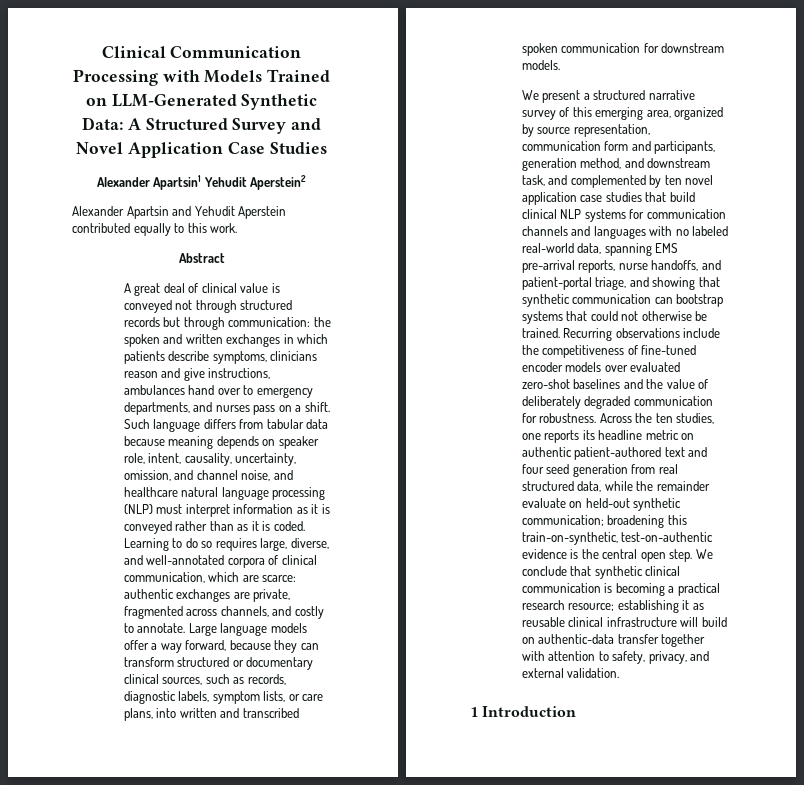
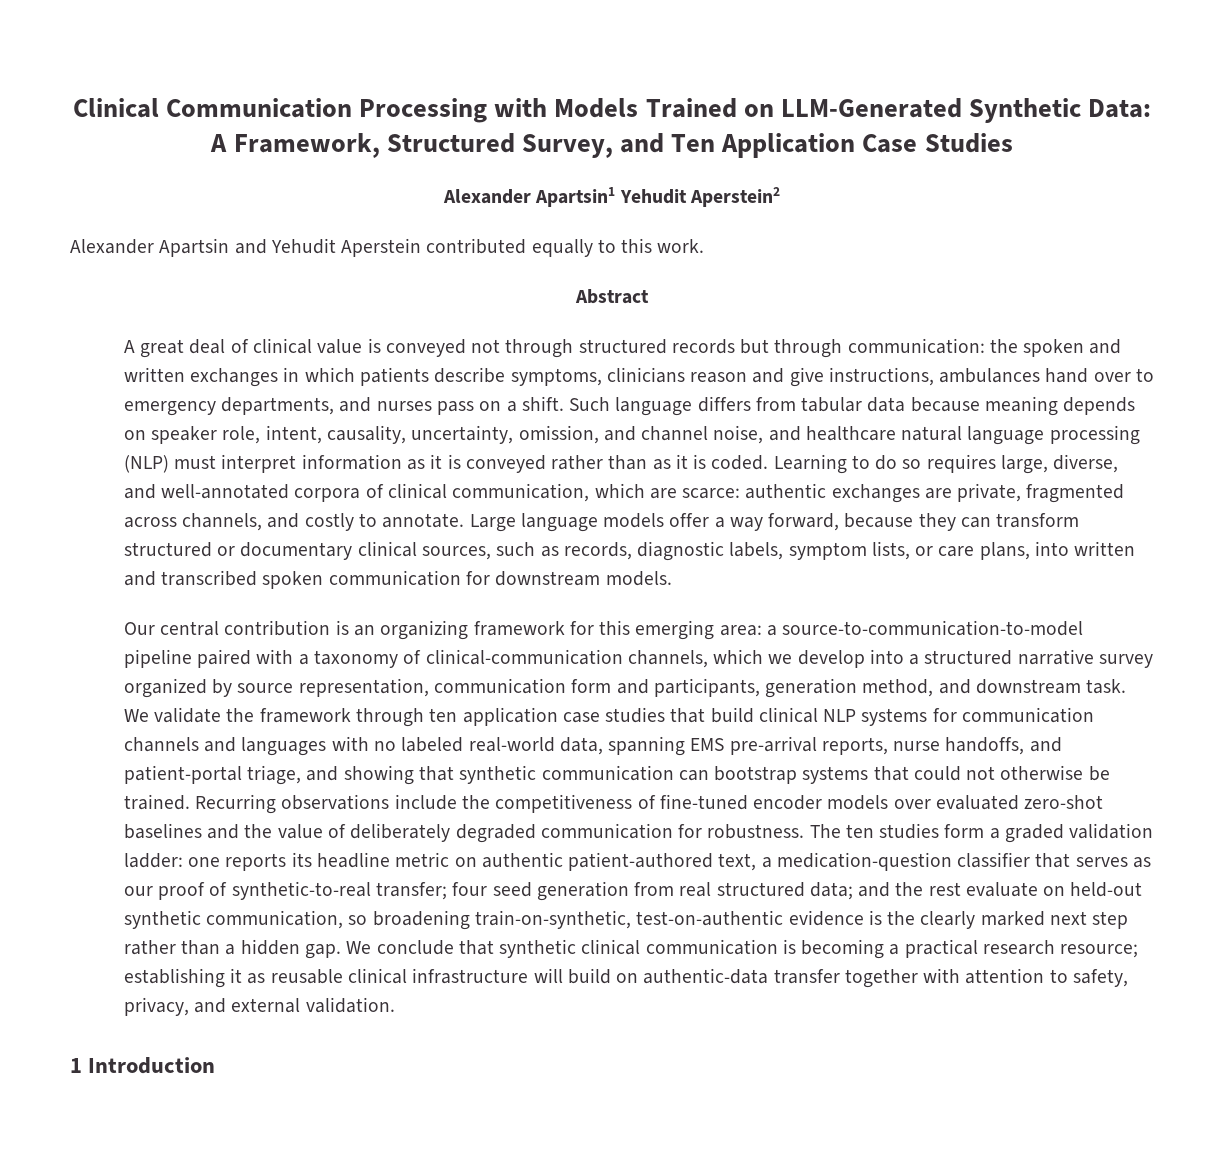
- Clinical Communication Processing with Models Trained on LLM-Generated Synthetic Data: A Structured Survey and Novel Application Case Studies
+ Clinical Communication Processing with Models Trained on LLM-Generated Synthetic Data: A Framework, Structured Survey, and Ten Application Case Studies
- We present a structured narrative survey of this emerging area, organized by source representation, communication form and participants, generation method, and downstream task, and complemented by ten novel application case studies that build clinical NLP systems for communication channels and languages with no labeled real-world data, spanning EMS pre-arrival reports, nurse handoffs, and patient-portal triage, and showing that synthetic communication can bootstrap systems that could not otherwise be trained.
+ Our central contribution is an organizing framework for this emerging area: a source-to-communication-to-model pipeline paired with a taxonomy of clinical-communication channels, which we develop into a structured narrative survey organized by source representation, communication form and participants, generation method, and downstream task. We validate the framework through ten application case studies that build clinical NLP systems for communication channels and languages with no labeled real-world data, spanning EMS pre-arrival reports, nurse handoffs, and patient-portal triage, and showing that synthetic communication can bootstrap systems that could not otherwise be trained.
- Across the ten studies, one reports its headline metric on authentic patient-authored text and four seed generation from real structured data, while the remainder evaluate on held-out synthetic communication; broadening this train-on-synthetic, test-on-authentic evidence is the central open step.
+ The ten studies form a graded validation ladder: one reports its headline metric on authentic patient-authored text, a medication-question classifier that serves as our proof of synthetic-to-real transfer; four seed generation from real structured data; and the rest evaluate on held-out synthetic communication, so broadening train-on-synthetic, test-on-authentic evidence is the clearly marked next step rather than a hidden gap.

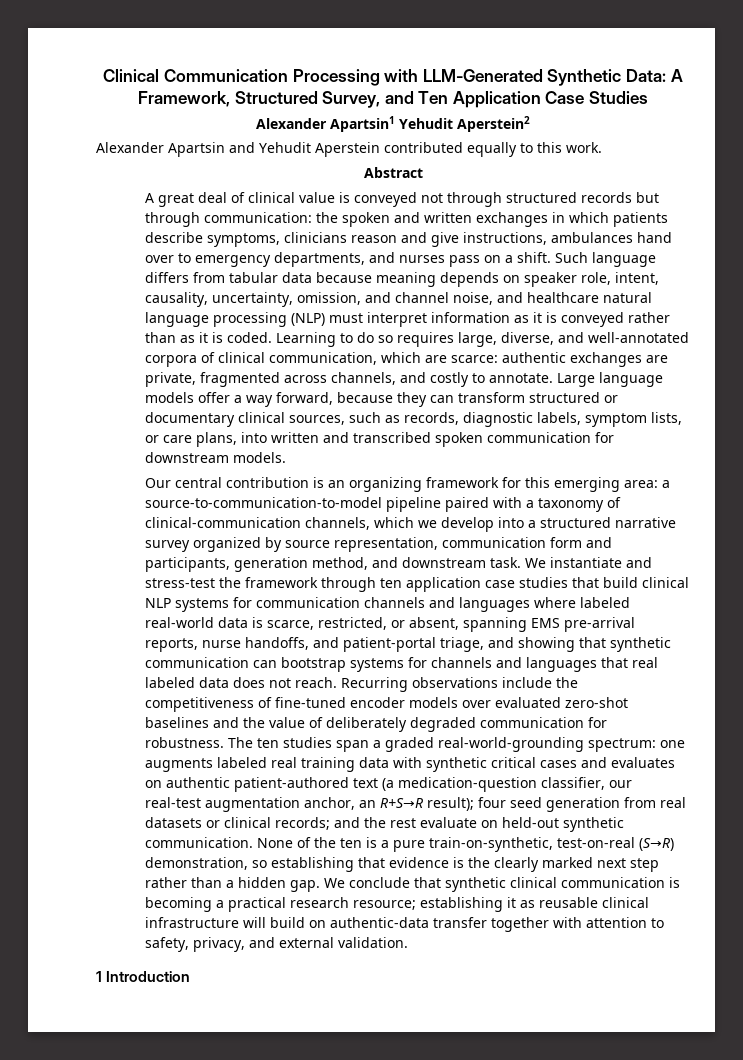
- Clinical Communication Processing with Models Trained on LLM-Generated Synthetic Data: A Framework, Structured Survey, and Ten Application Case Studies
+ Clinical Communication Processing with LLM-Generated Synthetic Data: A Framework, Structured Survey, and Ten Application Case Studies
- We validate the framework through ten application case studies that build clinical NLP systems for communication channels and languages with no labeled real-world data, spanning EMS pre-arrival reports, nurse handoffs, and patient-portal triage, and showing that synthetic communication can bootstrap systems that could not otherwise be trained.
+ We instantiate and stress-test the framework through ten application case studies that build clinical NLP systems for communication channels and languages where labeled real-world data is scarce, restricted, or absent, spanning EMS pre-arrival reports, nurse handoffs, and patient-portal triage, and showing that synthetic communication can bootstrap systems for channels and languages that real labeled data does not reach.
- The ten studies form a graded validation ladder: one reports its headline metric on authentic patient-authored text, a medication-question classifier that serves as our proof of synthetic-to-real transfer; four seed generation from real structured data; and the rest evaluate on held-out synthetic communication, so broadening train-on-synthetic, test-on-authentic evidence is the clearly marked next step rather than a hidden gap.
+ The ten studies span a graded real-world-grounding spectrum: one augments labeled real training data with synthetic critical cases and evaluates on authentic patient-authored text (a medication-question classifier, our real-test augmentation anchor, an R+S→R result); four seed generation from real datasets or clinical records; and the rest evaluate on held-out synthetic communication. None of the ten is a pure train-on-synthetic, test-on-real (S→R) demonstration, so establishing that evidence is the clearly marked next step rather than a hidden gap.

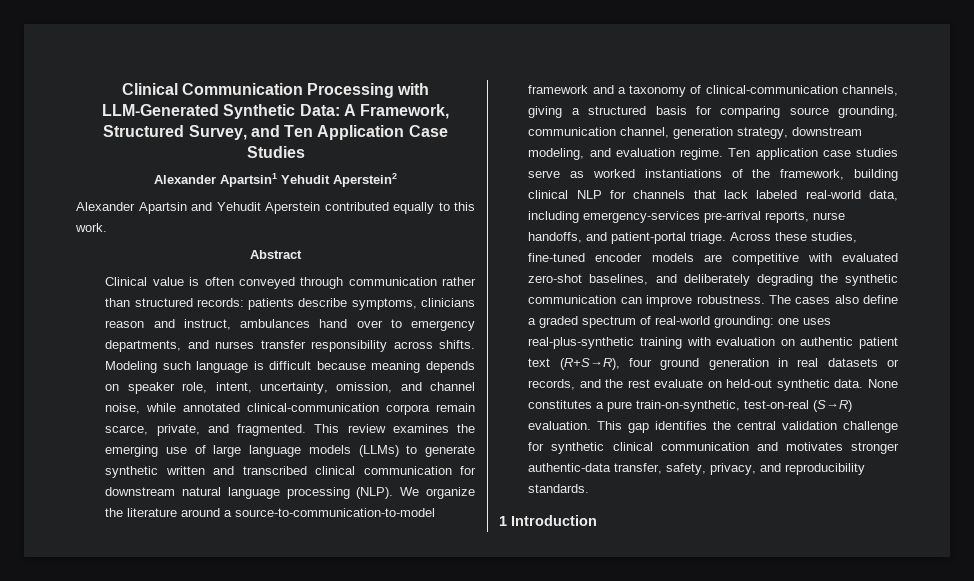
- A great deal of clinical value is conveyed not through structured records but through communication: the spoken and written exchanges in which patients describe symptoms, clinicians reason and give instructions, ambulances hand over to emergency departments, and nurses pass on a shift. Such language differs from tabular data because meaning depends on speaker role, intent, causality, uncertainty, omission, and channel noise, and healthcare natural language processing (NLP) must interpret information as it is conveyed rather than as it is coded. Learning to do so requires large, diverse, and well-annotated corpora of clinical communication, which are scarce: authentic exchanges are private, fragmented across channels, and costly to annotate. Large language models offer a way forward, because they can transform structured or documentary clinical sources, such as records, diagnostic labels, symptom lists, or care plans, into written and transcribed spoken communication for downstream models.
- Our central contribution is an organizing framework for this emerging area: a source-to-communication-to-model pipeline paired with a taxonomy of clinical-communication channels, which we develop into a structured narrative survey organized by source representation, communication form and participants, generation method, and downstream task. We instantiate and stress-test the framework through ten application case studies that build clinical NLP systems for communication channels and languages where labeled real-world data is scarce, restricted, or absent, spanning EMS pre-arrival reports, nurse handoffs, and patient-portal triage, and showing that synthetic communication can bootstrap systems for channels and languages that real labeled data does not reach. Recurring observations include the competitiveness of fine-tuned encoder models over evaluated zero-shot baselines and the value of deliberately degraded communication for robustness. The ten studies span a graded real-world-grounding spectrum: one augments labeled real training data with synthetic critical cases and evaluates on authentic patient-authored text (a medication-question classifier, our real-test augmentation anchor, an R+S→R result); four seed generation from real datasets or clinical records; and the rest evaluate on held-out synthetic communication. None of the ten is a pure train-on-synthetic, test-on-real (S→R) demonstration, so establishing that evidence is the clearly marked next step rather than a hidden gap. We conclude that synthetic clinical communication is becoming a practical research resource; establishing it as reusable clinical infrastructure will build on authentic-data transfer together with attention to safety, privacy, and external validation.
+ Clinical value is often conveyed through communication rather than structured records: patients describe symptoms, clinicians reason and instruct, ambulances hand over to emergency departments, and nurses transfer responsibility across shifts. Modeling such language is difficult because meaning depends on speaker role, intent, uncertainty, omission, and channel noise, while annotated clinical-communication corpora remain scarce, private, and fragmented. This review examines the emerging use of large language models (LLMs) to generate synthetic written and transcribed clinical communication for downstream natural language processing (NLP). We organize the literature around a source-to-communication-to-model framework and a taxonomy of clinical-communication channels, giving a structured basis for comparing source grounding, communication channel, generation strategy, downstream modeling, and evaluation regime. Ten application case studies serve as worked instantiations of the framework, building clinical NLP for channels that lack labeled real-world data, including emergency-services pre-arrival reports, nurse handoffs, and patient-portal triage. Across these studies, fine-tuned encoder models are competitive with evaluated zero-shot baselines, and deliberately degrading the synthetic communication can improve robustness. The cases also define a graded spectrum of real-world grounding: one uses real-plus-synthetic training with evaluation on authentic patient text (R+S→R), four ground generation in real datasets or records, and the rest evaluate on held-out synthetic data. None constitutes a pure train-on-synthetic, test-on-real (S→R) evaluation. This gap identifies the central validation challenge for synthetic clinical communication and motivates stronger authentic-data transfer, safety, privacy, and reproducibility standards.

